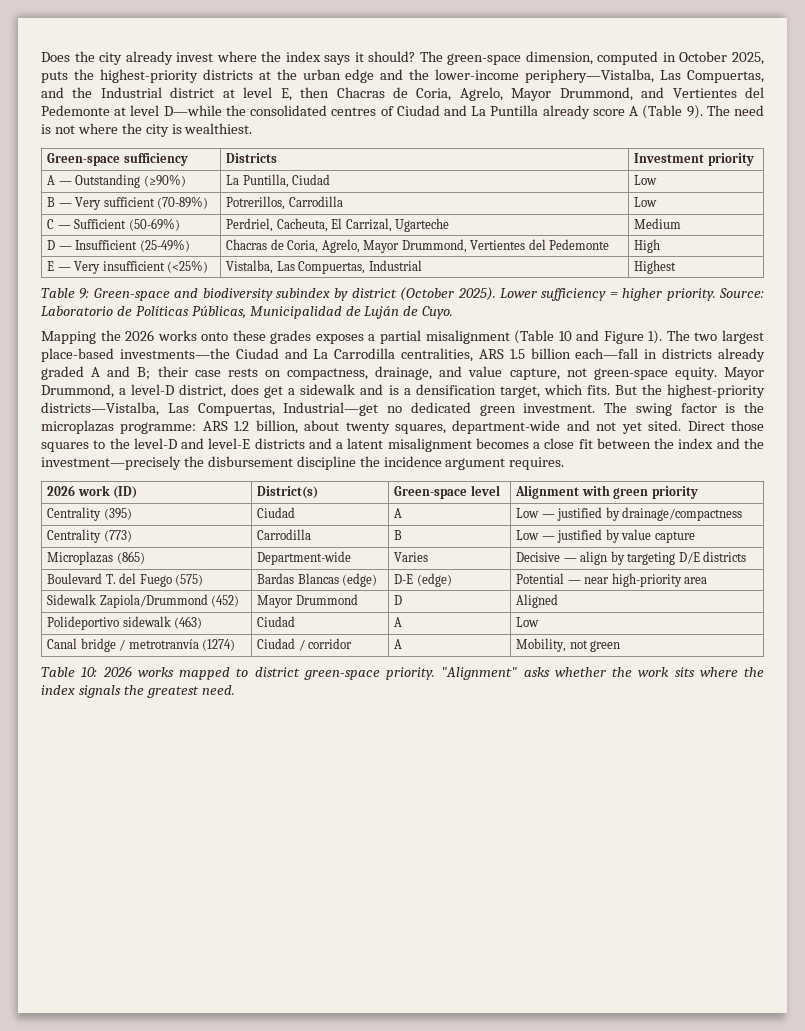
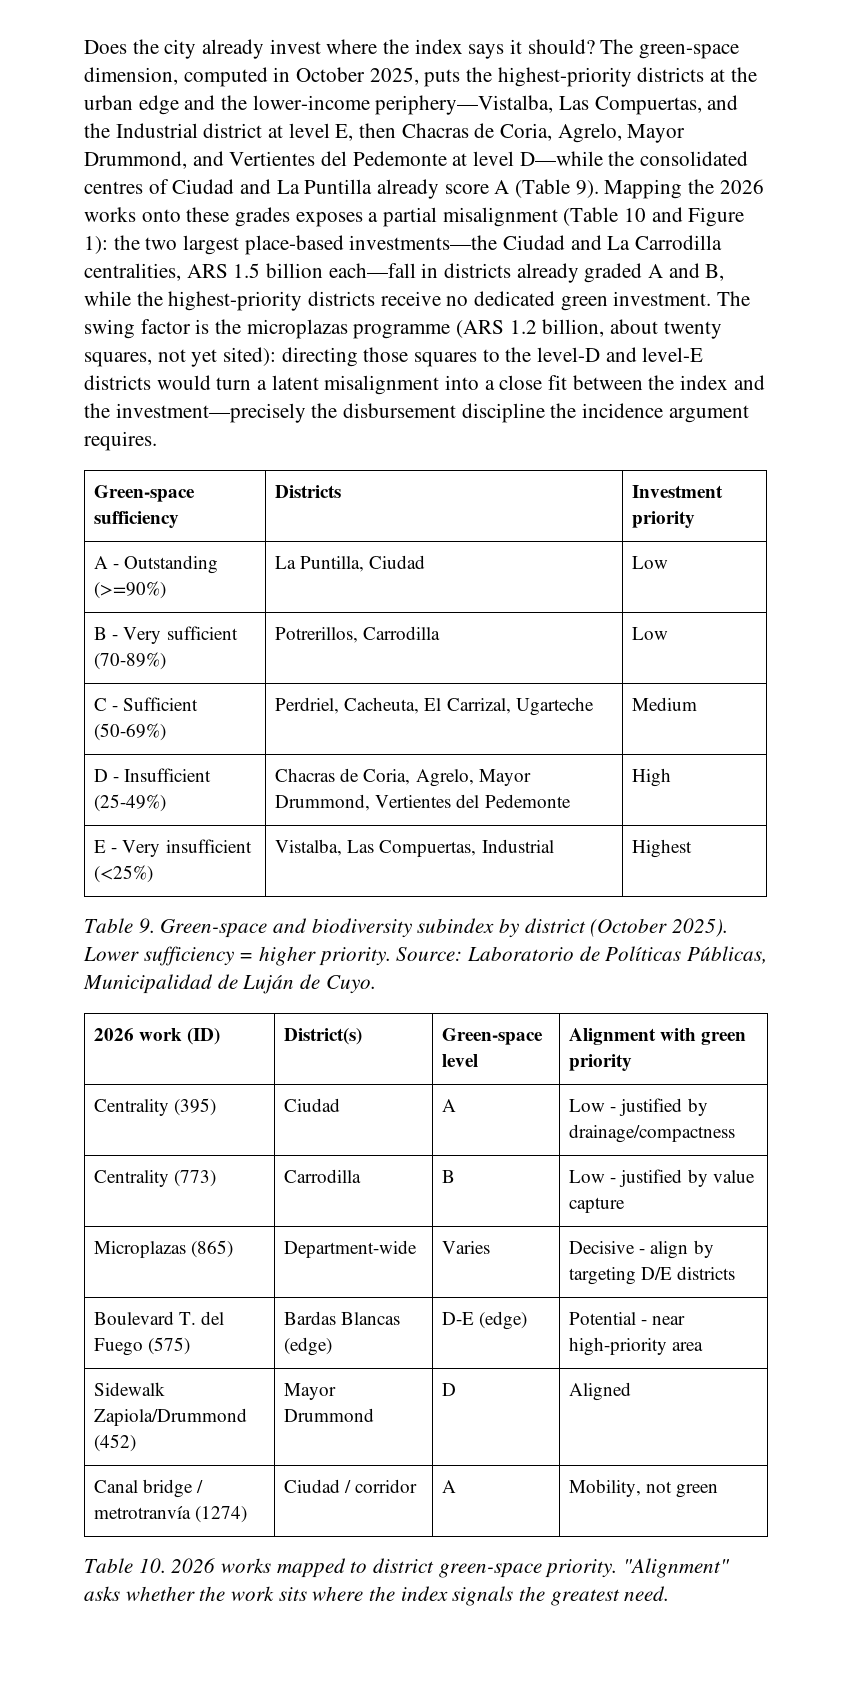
- The need is not where the city is wealthiest.
+ Mapping the 2026 works onto these grades exposes a partial misalignment (Table 10 and Figure 1): the two largest place-based investments—the Ciudad and La Carrodilla centralities, ARS 1.5 billion each—fall in districts already graded A and B, while the highest-priority districts receive no dedicated green investment. The swing factor is the microplazas programme (ARS 1.2 billion, about twenty squares, not yet sited): directing those squares to the level-D and level-E districts would turn a latent misalignment into a close fit between the index and the investment—precisely the disbursement discipline the incidence argument requires.
- A — Outstanding (≥90%) | La Puntilla, Ciudad | Low
+ A - Outstanding (>=90%) | La Puntilla, Ciudad | Low
- B — Very sufficient (70-89%) | Potrerillos, Carrodilla | Low
+ B - Very sufficient (70-89%) | Potrerillos, Carrodilla | Low
- C — Sufficient (50-69%) | Perdriel, Cacheuta, El Carrizal, Ugarteche | Medium
+ C - Sufficient (50-69%) | Perdriel, Cacheuta, El Carrizal, Ugarteche | Medium
- D — Insufficient (25-49%) | Chacras de Coria, Agrelo, Mayor Drummond, Vertientes del Pedemonte | High
+ D - Insufficient (25-49%) | Chacras de Coria, Agrelo, Mayor Drummond, Vertientes del Pedemonte | High
- E — Very insufficient (<25%) | Vistalba, Las Compuertas, Industrial | Highest
+ E - Very insufficient (<25%) | Vistalba, Las Compuertas, Industrial | Highest
- Table 9: Green-space and biodiversity subindex by district (October 2025).
+ Table 9. Green-space and biodiversity subindex by district (October 2025).
- Mapping the 2026 works onto these grades exposes a partial misalignment (Table 10 and Figure 1). The two largest place-based investments—the Ciudad and La Carrodilla centralities, ARS 1.5 billion each—fall in districts already graded A and B; their case rests on compactness, drainage, and value capture, not green-space equity. Mayor Drummond, a level-D district, does get a sidewalk and is a densification target, which fits. But the highest-priority districts—Vistalba, Las Compuertas, Industrial—get no dedicated green investment. The swing factor is the microplazas programme: ARS 1.2 billion, about twenty squares, department-wide and not yet sited. Direct those squares to the level-D and level-E districts and a latent misalignment becomes a close fit between the index and the investment—precisely the disbursement discipline the incidence argument requires.
- Centrality (395) | Ciudad | A | Low — justified by drainage/compactness
+ Centrality (395) | Ciudad | A | Low - justified by drainage/compactness
- Centrality (773) | Carrodilla | B | Low — justified by value capture
+ Centrality (773) | Carrodilla | B | Low - justified by value capture
- Microplazas (865) | Department-wide | Varies | Decisive — align by targeting D/E districts
+ Microplazas (865) | Department-wide | Varies | Decisive - align by targeting D/E districts
- Boulevard T. del Fuego (575) | Bardas Blancas (edge) | D-E (edge) | Potential — near high-priority area
+ Boulevard T. del Fuego (575) | Bardas Blancas (edge) | D-E (edge) | Potential - near high-priority area
- Polideportivo sidewalk (463) | Ciudad | A | Low
- Table 10: 2026 works mapped to district green-space priority.
+ Table 10. 2026 works mapped to district green-space priority.

